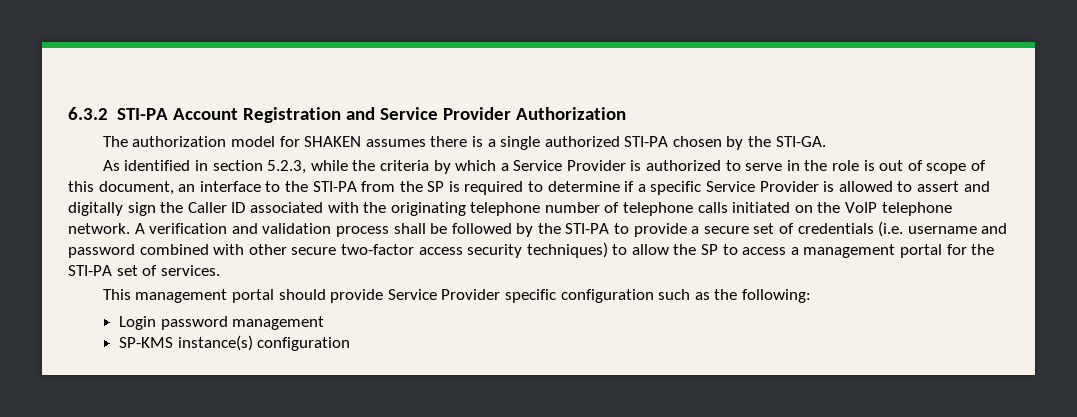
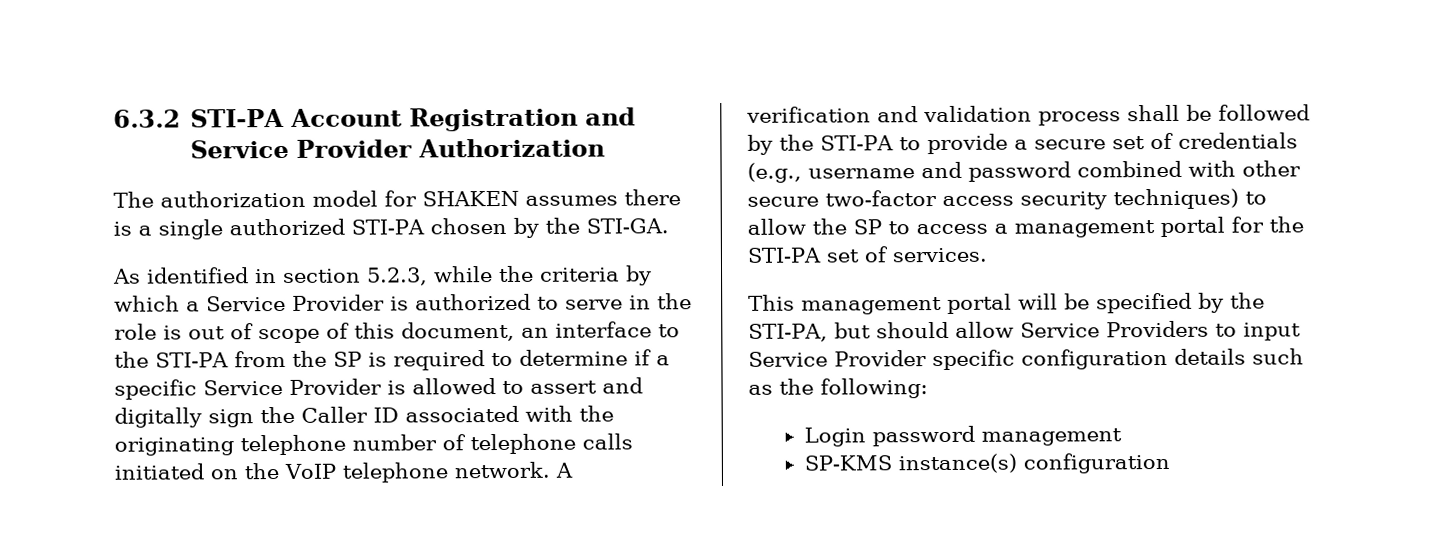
- A verification and validation process shall be followed by the STI-PA to provide a secure set of credentials (i.e. username and password combined with other secure two-factor access security techniques) to allow the SP to access a management portal for the STI-PA set of services.
+ A verification and validation process shall be followed by the STI-PA to provide a secure set of credentials (e.g., username and password combined with other secure two-factor access security techniques) to allow the SP to access a management portal for the STI-PA set of services.
- This management portal should provide Service Provider specific configuration such as the following:
+ This management portal will be specified by the STI-PA, but should allow Service Providers to input Service Provider specific configuration details such as the following:

